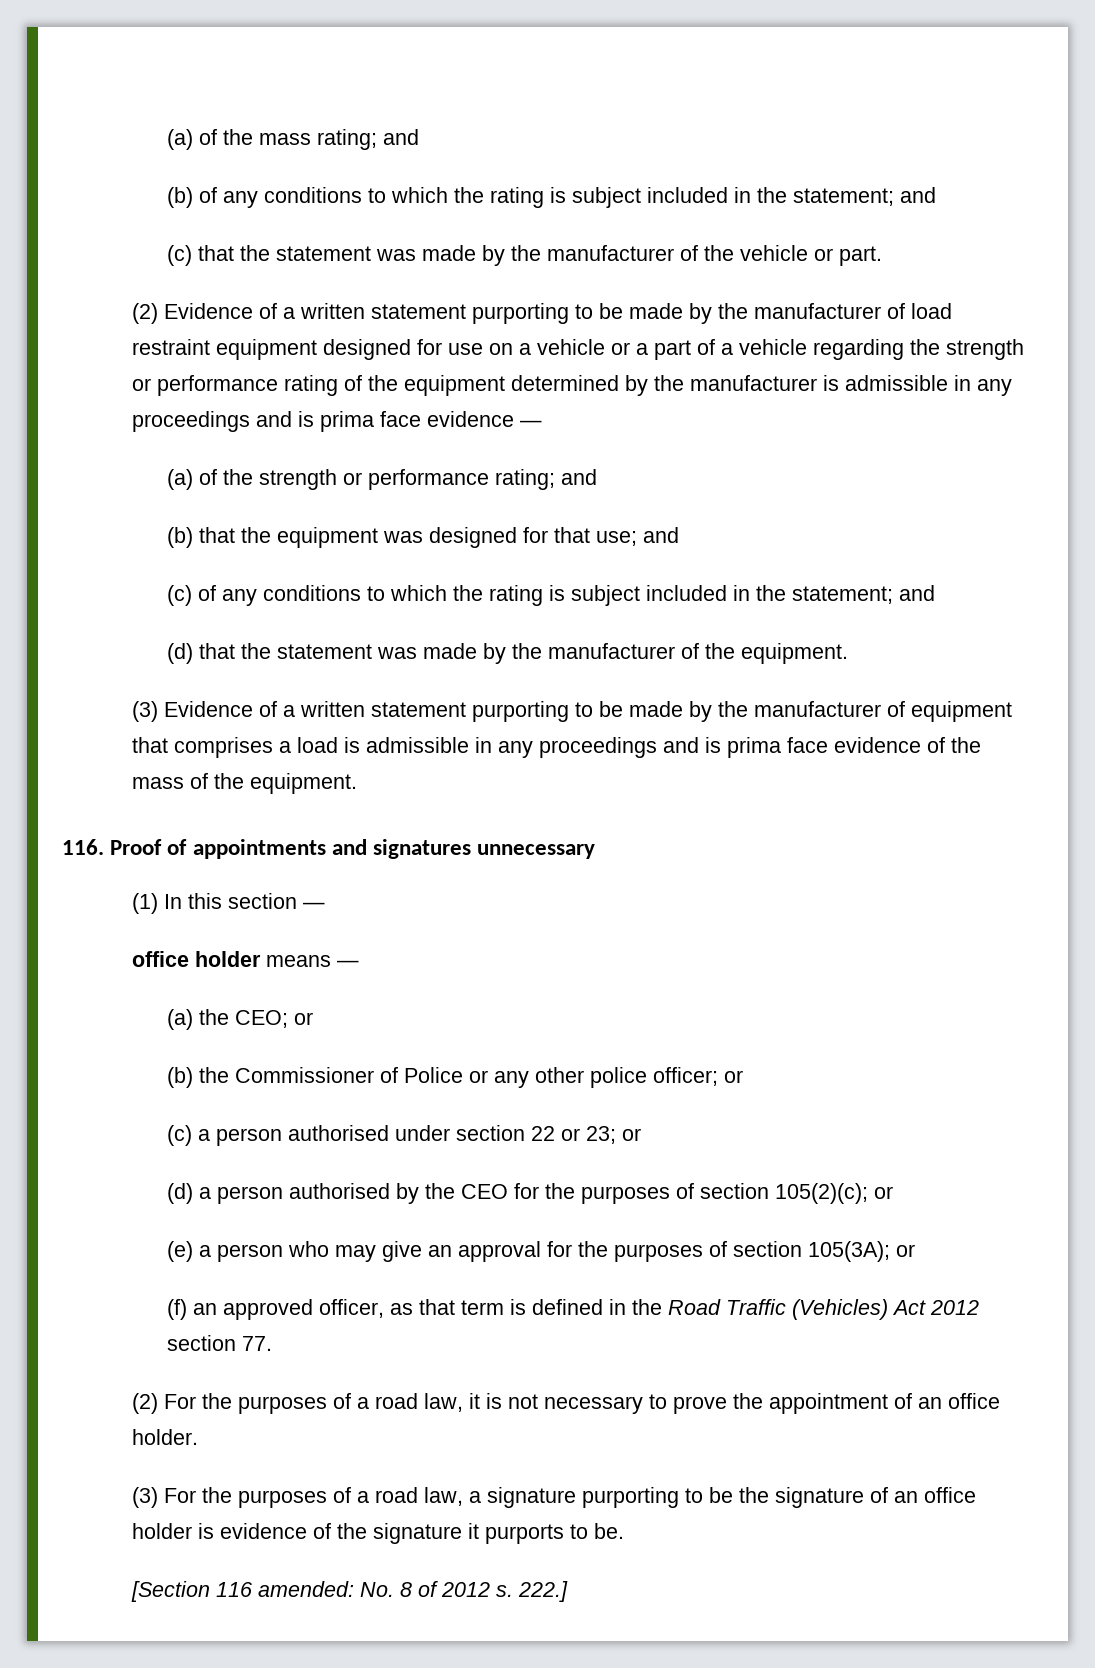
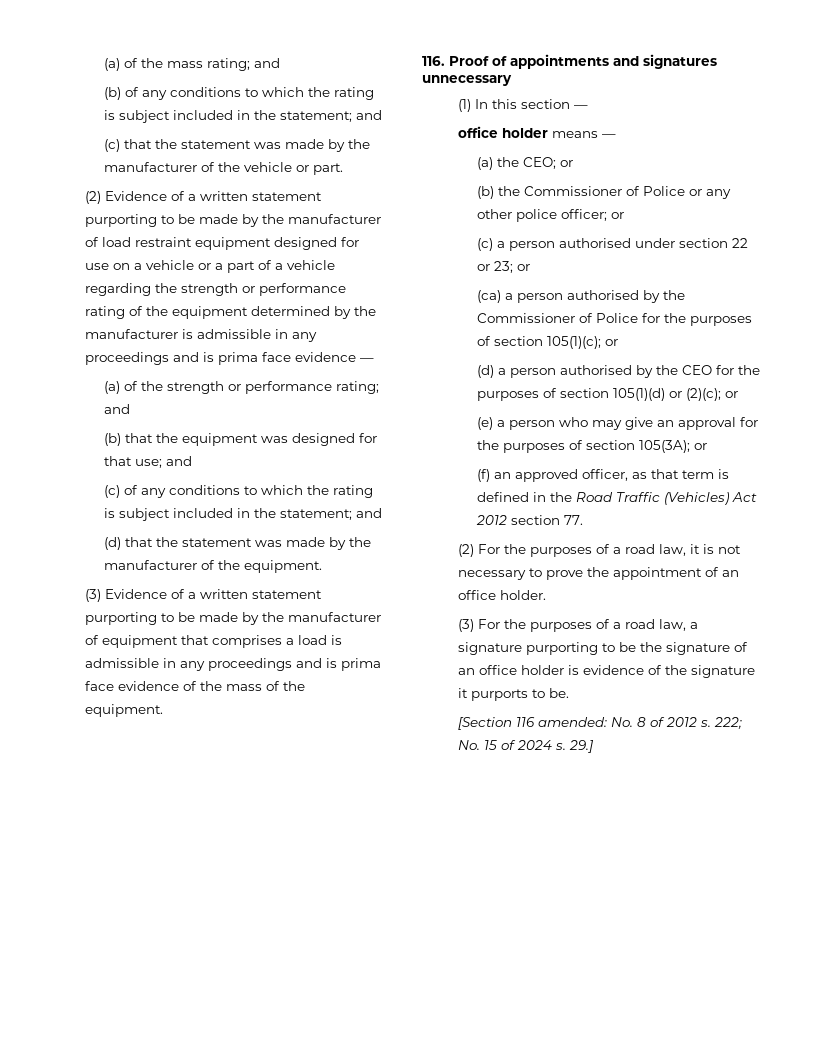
+ (ca) a person authorised by the Commissioner of Police for the purposes of section 105(1)(c); or
- (d) a person authorised by the CEO for the purposes of section 105(2)(c); or
+ (d) a person authorised by the CEO for the purposes of section 105(1)(d) or (2)(c); or
- 222.]
+ 222; No. 15 of 2024 s. 29.]

